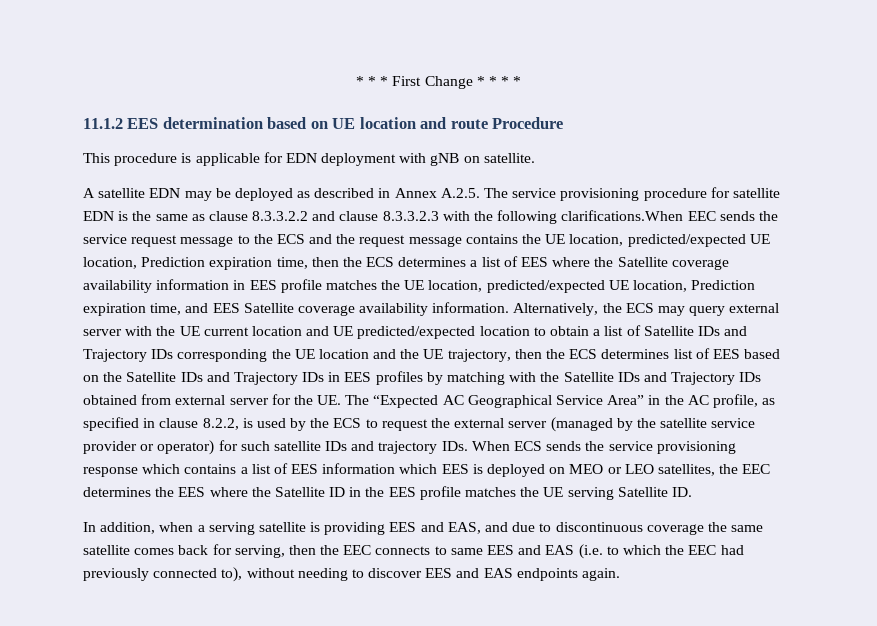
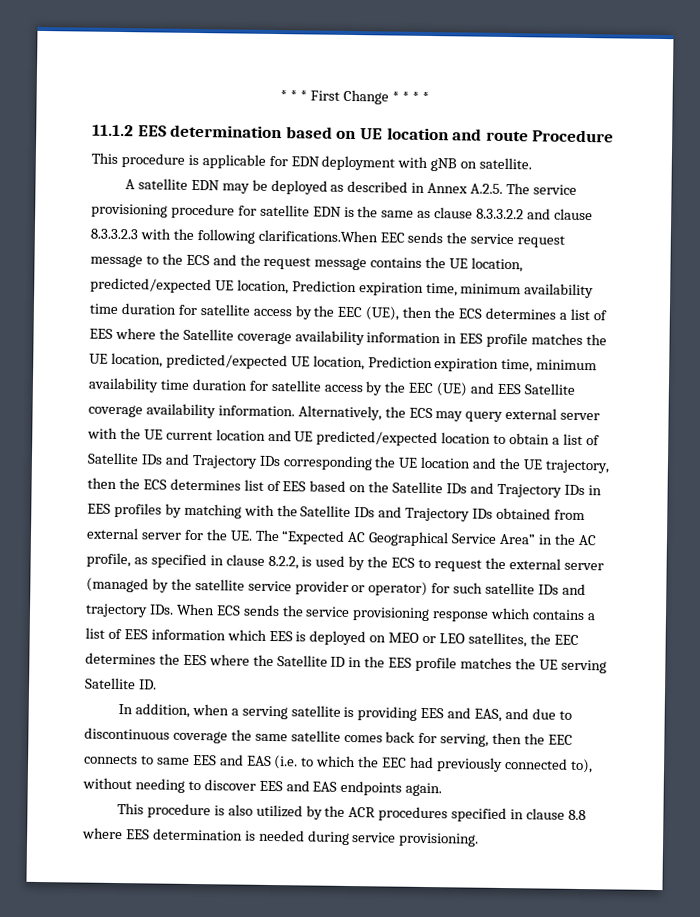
- A satellite EDN may be deployed as described in Annex A.2.5. The service provisioning procedure for satellite EDN is the same as clause 8.3.3.2.2 and clause 8.3.3.2.3 with the following clarifications.When EEC sends the service request message to the ECS and the request message contains the UE location, predicted/expected UE location, Prediction expiration time, then the ECS determines a list of EES where the Satellite coverage availability information in EES profile matches the UE location, predicted/expected UE location, Prediction expiration time, and EES Satellite coverage availability information.
+ A satellite EDN may be deployed as described in Annex A.2.5. The service provisioning procedure for satellite EDN is the same as clause 8.3.3.2.2 and clause 8.3.3.2.3 with the following clarifications.When EEC sends the service request message to the ECS and the request message contains the UE location, predicted/expected UE location, Prediction expiration time, minimum availability time duration for satellite access by the EEC (UE), then the ECS determines a list of EES where the Satellite coverage availability information in EES profile matches the UE location, predicted/expected UE location, Prediction expiration time, minimum availability time duration for satellite access by the EEC (UE) and EES Satellite coverage availability information.
+ This procedure is also utilized by the ACR procedures specified in clause 8.8 where EES determination is needed during service provisioning.

